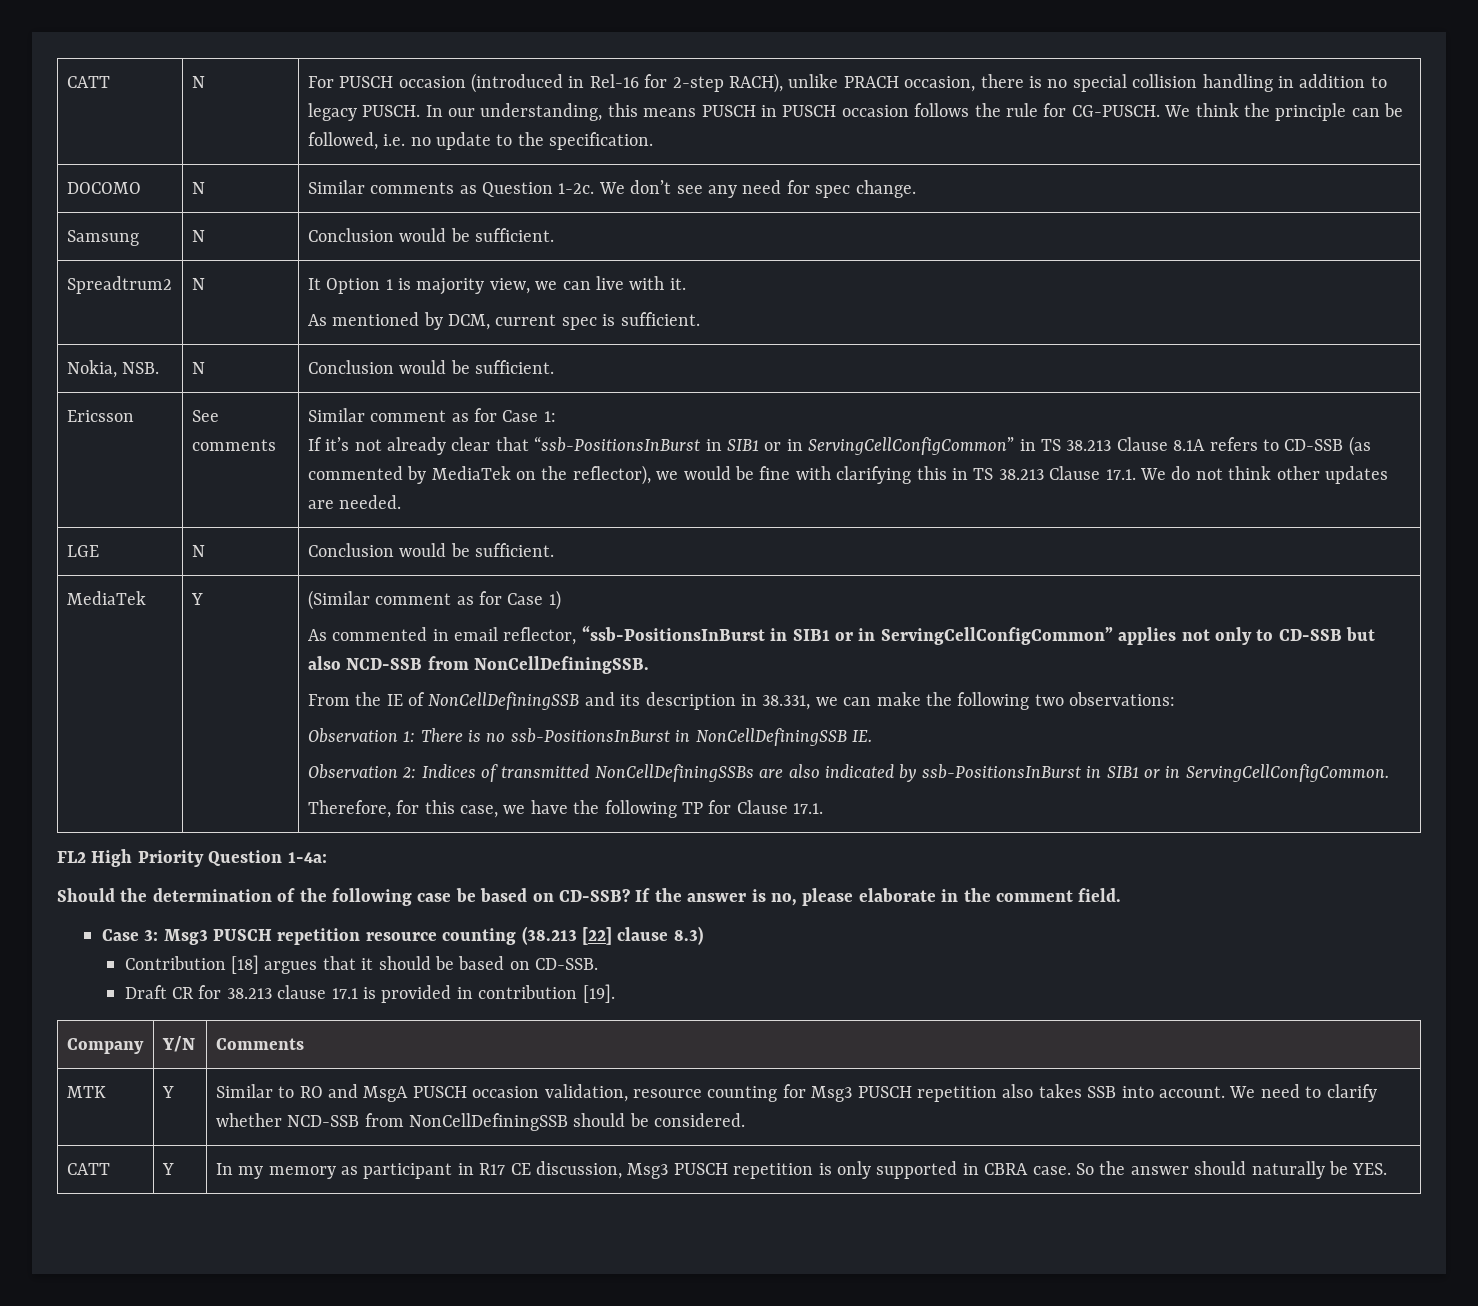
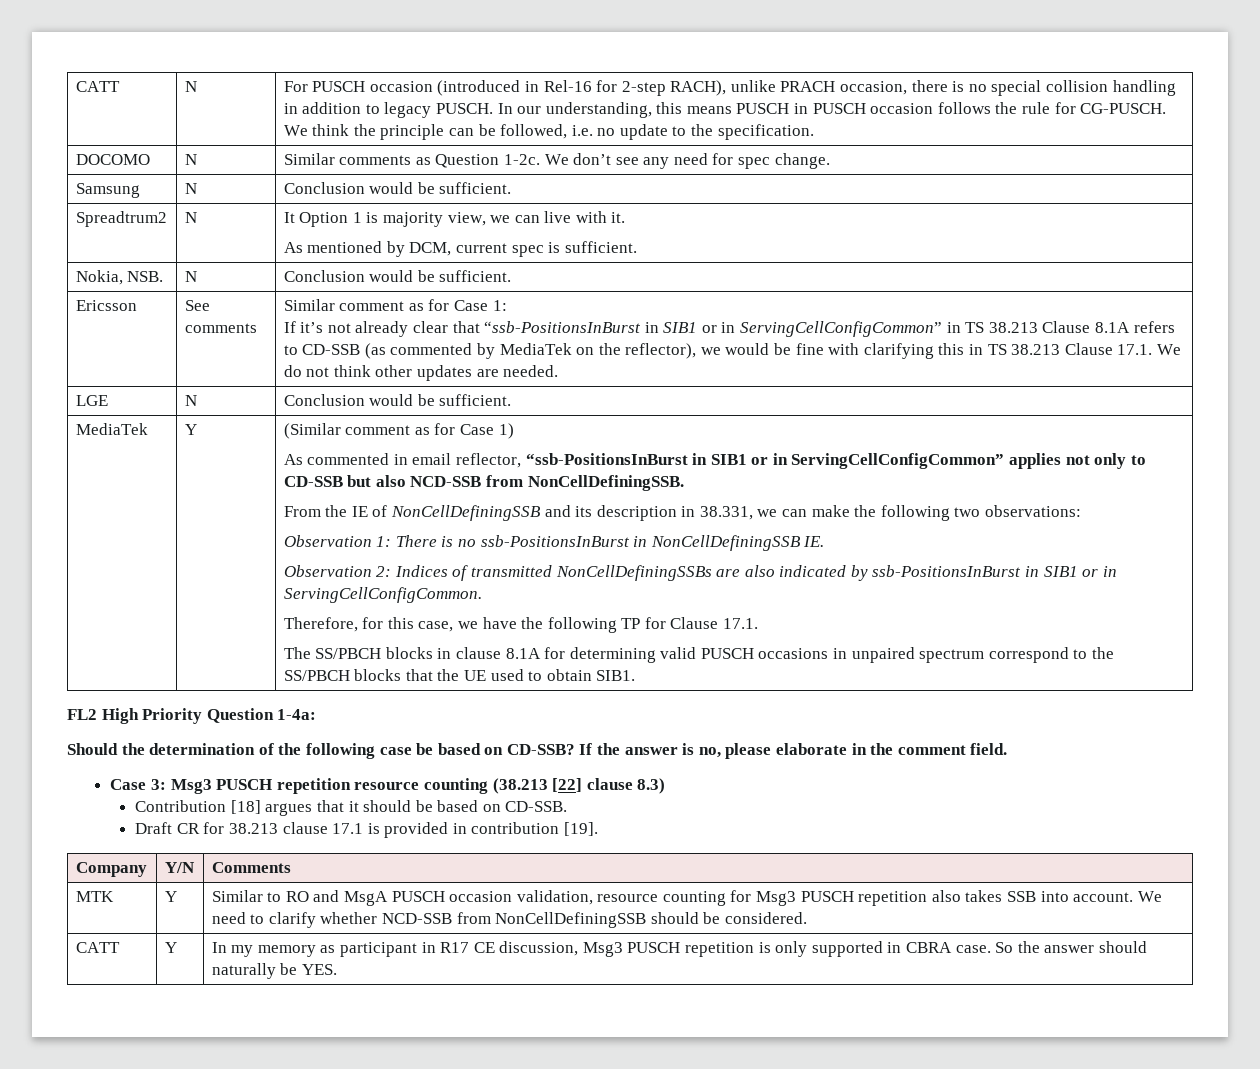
+ The SS/PBCH blocks in clause 8.1A for determining valid PUSCH occasions in unpaired spectrum correspond to the SS/PBCH blocks that the UE used to obtain SIB1.

